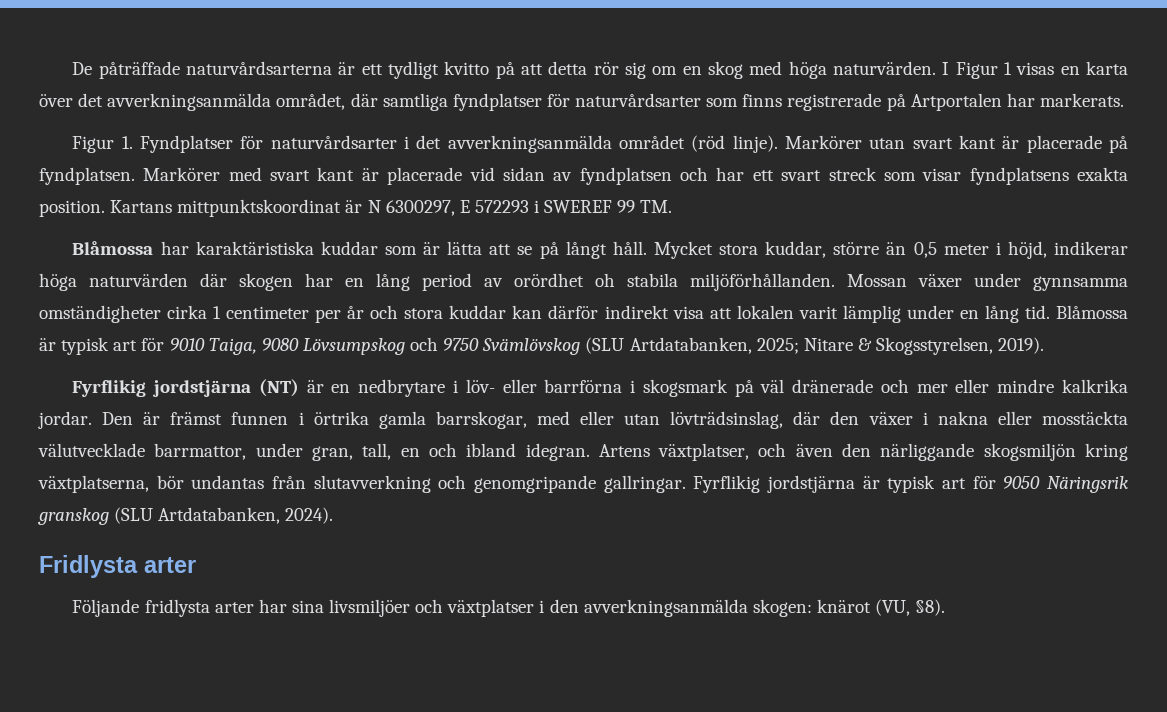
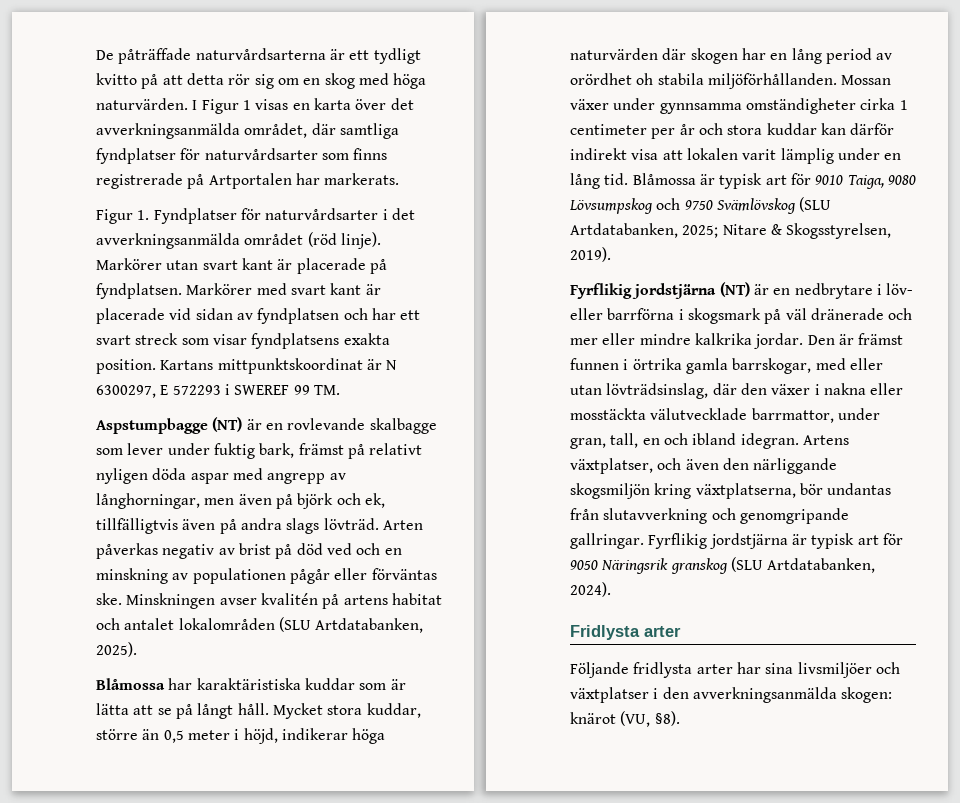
+ Aspstumpbagge (NT) är en rovlevande skalbagge som lever under fuktig bark, främst på relativt nyligen döda aspar med angrepp av långhorningar, men även på björk och ek, tillfälligtvis även på andra slags lövträd. Arten påverkas negativ av brist på död ved och en minskning av populationen pågår eller förväntas ske. Minskningen avser kvalitén på artens habitat och antalet lokalområden (SLU Artdatabanken, 2025).

